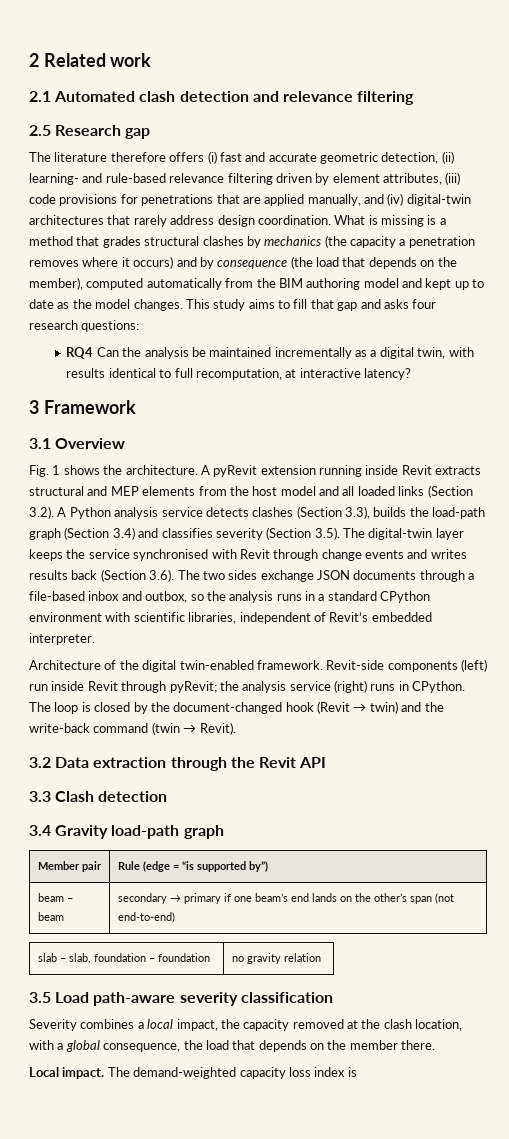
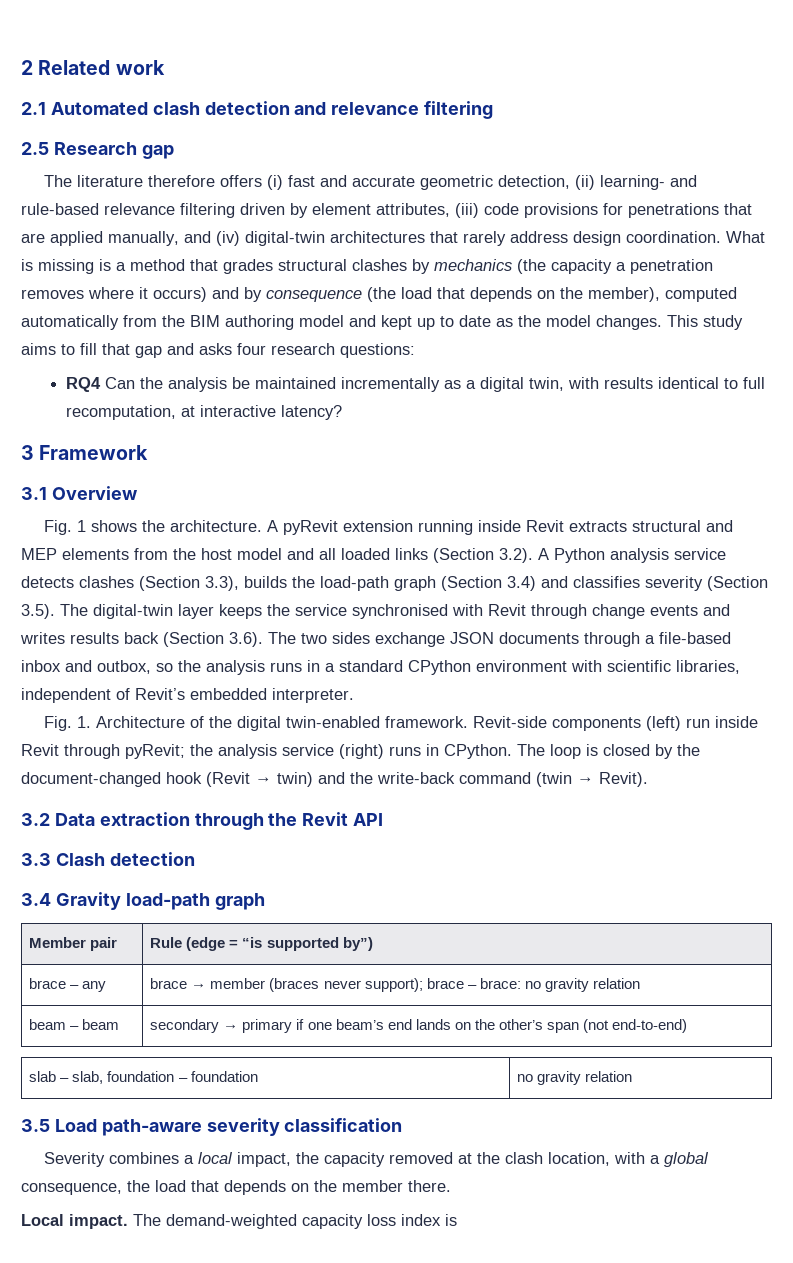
- Architecture of the digital twin-enabled framework.
+ Fig. 1. Architecture of the digital twin-enabled framework.
+ brace – any | brace → member (braces never support); brace – brace: no gravity relation

